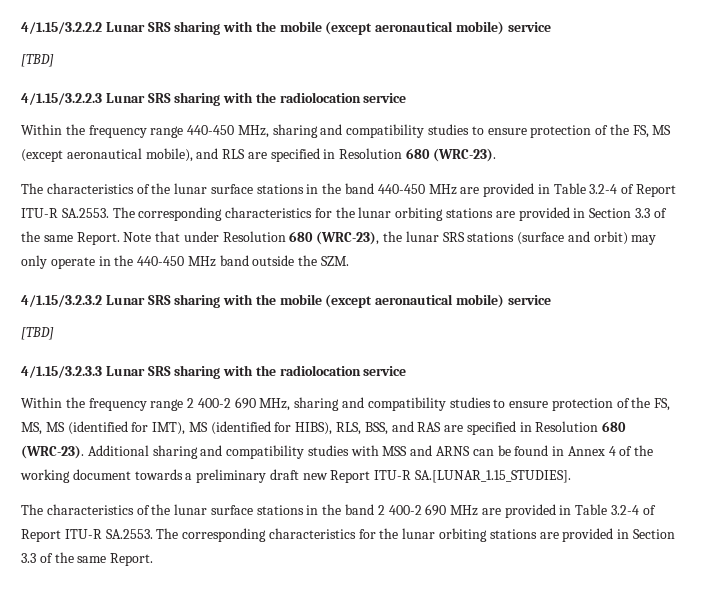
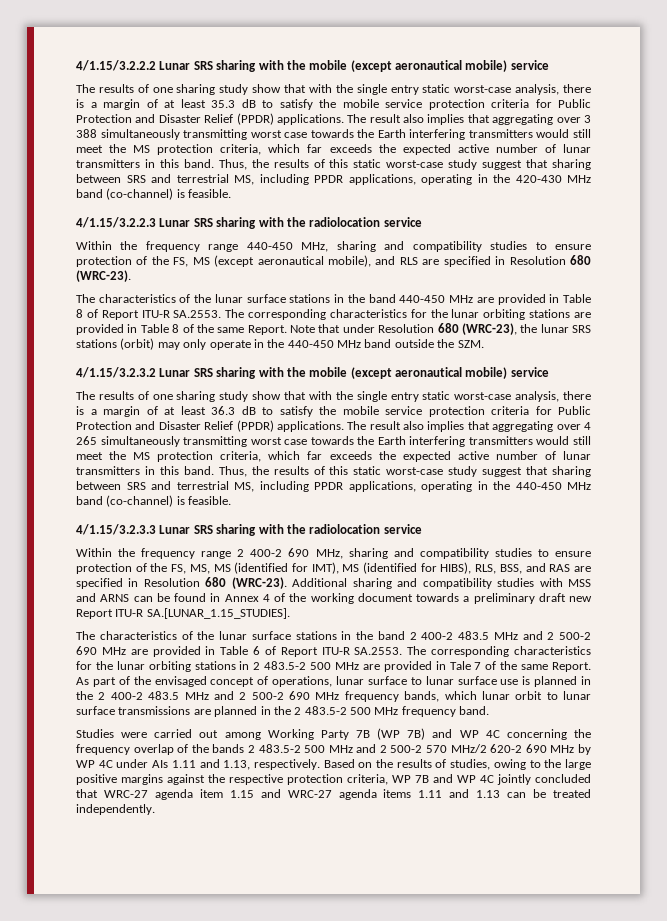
  4/1.15/3.2.2.2 Lunar SRS sharing with the mobile (except aeronautical mobile) service
- [TBD]
+ The results of one sharing study show that with the single entry static worst-case analysis, there is a margin of at least 35.3 dB to satisfy the mobile service protection criteria for Public Protection and Disaster Relief (PPDR) applications. The result also implies that aggregating over 3 388 simultaneously transmitting worst case towards the Earth interfering transmitters would still meet the MS protection criteria, which far exceeds the expected active number of lunar transmitters in this band. Thus, the results of this static worst-case study suggest that sharing between SRS and terrestrial MS, including PPDR applications, operating in the 420-430 MHz band (co-channel) is feasible.
- The characteristics of the lunar surface stations in the band 440-450 MHz are provided in Table 3.2-4 of Report ITU-R SA.2553. The corresponding characteristics for the lunar orbiting stations are provided in Section 3.3 of the same Report.
+ The characteristics of the lunar surface stations in the band 440-450 MHz are provided in Table 8 of Report ITU-R SA.2553. The corresponding characteristics for the lunar orbiting stations are provided in Table 8 of the same Report.
- Note that under Resolution 680 (WRC-23), the lunar SRS stations (surface and orbit) may only operate in the 440-450 MHz band outside the SZM.
+ Note that under Resolution 680 (WRC-23), the lunar SRS stations (orbit) may only operate in the 440-450 MHz band outside the SZM.
  4/1.15/3.2.3.2 Lunar SRS sharing with the mobile (except aeronautical mobile) service
- [TBD]
+ The results of one sharing study show that with the single entry static worst-case analysis, there is a margin of at least 36.3 dB to satisfy the mobile service protection criteria for Public Protection and Disaster Relief (PPDR) applications. The result also implies that aggregating over 4 265 simultaneously transmitting worst case towards the Earth interfering transmitters would still meet the MS protection criteria, which far exceeds the expected active number of lunar transmitters in this band. Thus, the results of this static worst-case study suggest that sharing between SRS and terrestrial MS, including PPDR applications, operating in the 440-450 MHz band (co-channel) is feasible.
- The characteristics of the lunar surface stations in the band 2 400-2 690 MHz are provided in Table 3.2-4 of Report ITU-R SA.2553. The corresponding characteristics for the lunar orbiting stations are provided in Section 3.3 of the same Report.
+ The characteristics of the lunar surface stations in the band 2 400-2 483.5 MHz and 2 500-2 690 MHz are provided in Table 6 of Report ITU-R SA.2553. The corresponding characteristics for the lunar orbiting stations in 2 483.5-2 500 MHz are provided in Tale 7 of the same Report. As part of the envisaged concept of operations, lunar surface to lunar surface use is planned in the 2 400-2 483.5 MHz and 2 500-2 690 MHz frequency bands, which lunar orbit to lunar surface transmissions are planned in the 2 483.5-2 500 MHz frequency band.
+ Studies were carried out among Working Party 7B (WP 7B) and WP 4C concerning the frequency overlap of the bands 2 483.5-2 500 MHz and 2 500-2 570 MHz/2 620-2 690 MHz by WP 4C under AIs 1.11 and 1.13, respectively. Based on the results of studies, owing to the large positive margins against the respective protection criteria, WP 7B and WP 4C jointly concluded that WRC-27 agenda item 1.15 and WRC-27 agenda items 1.11 and 1.13 can be treated independently.

